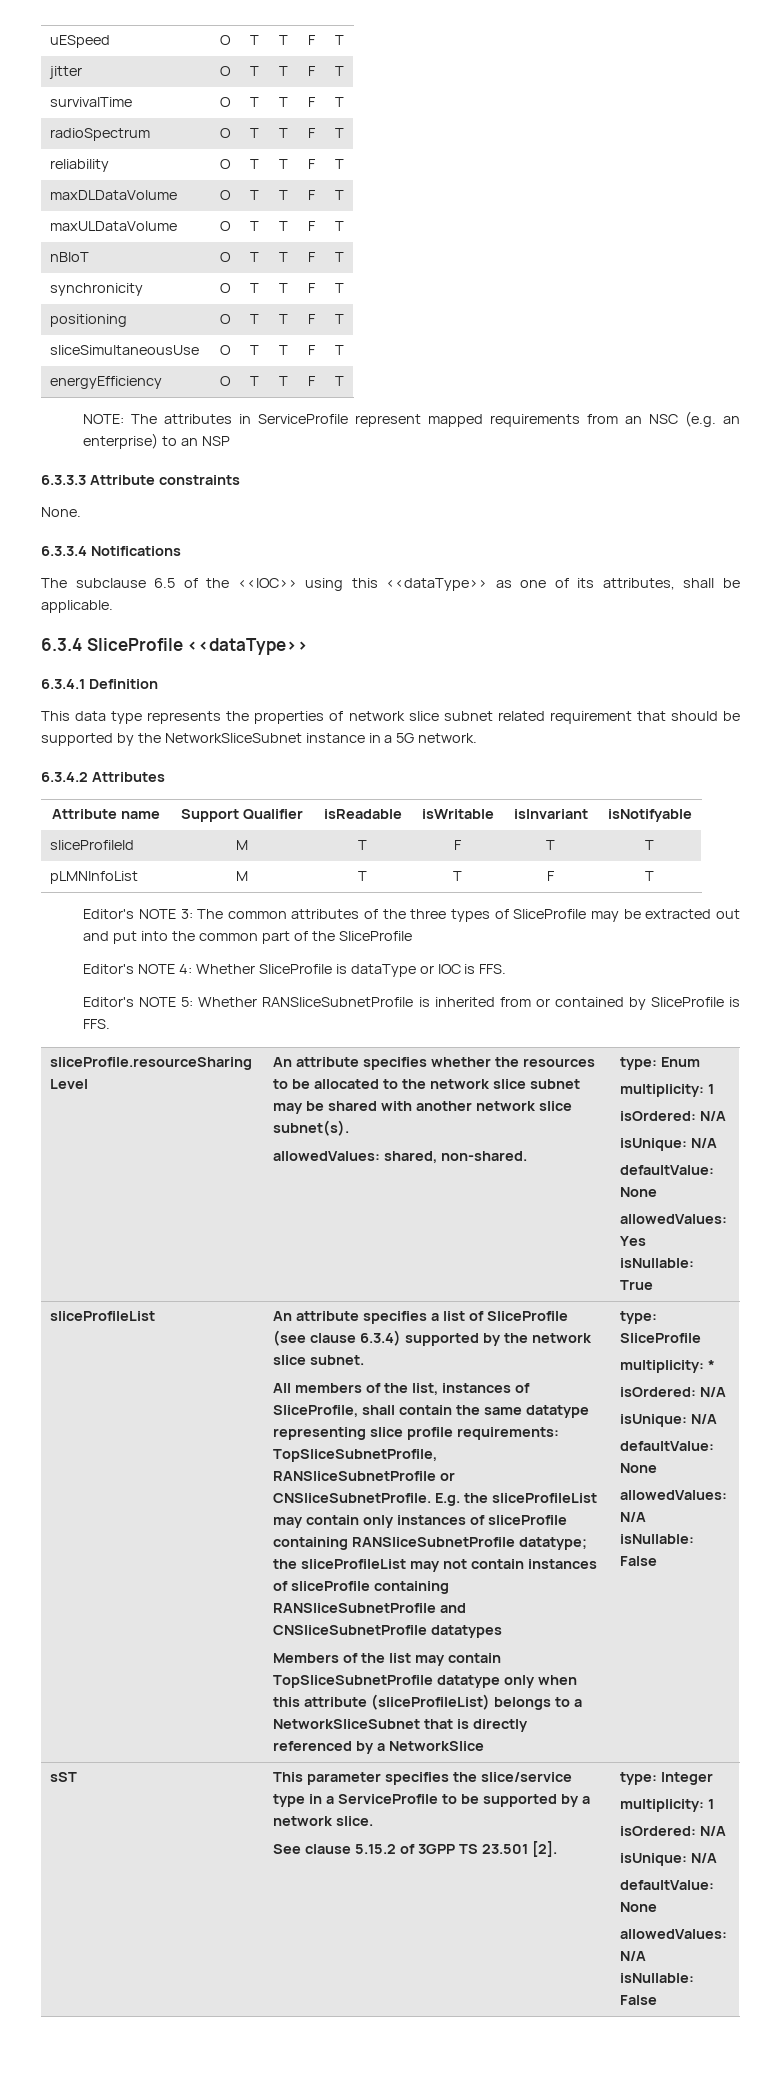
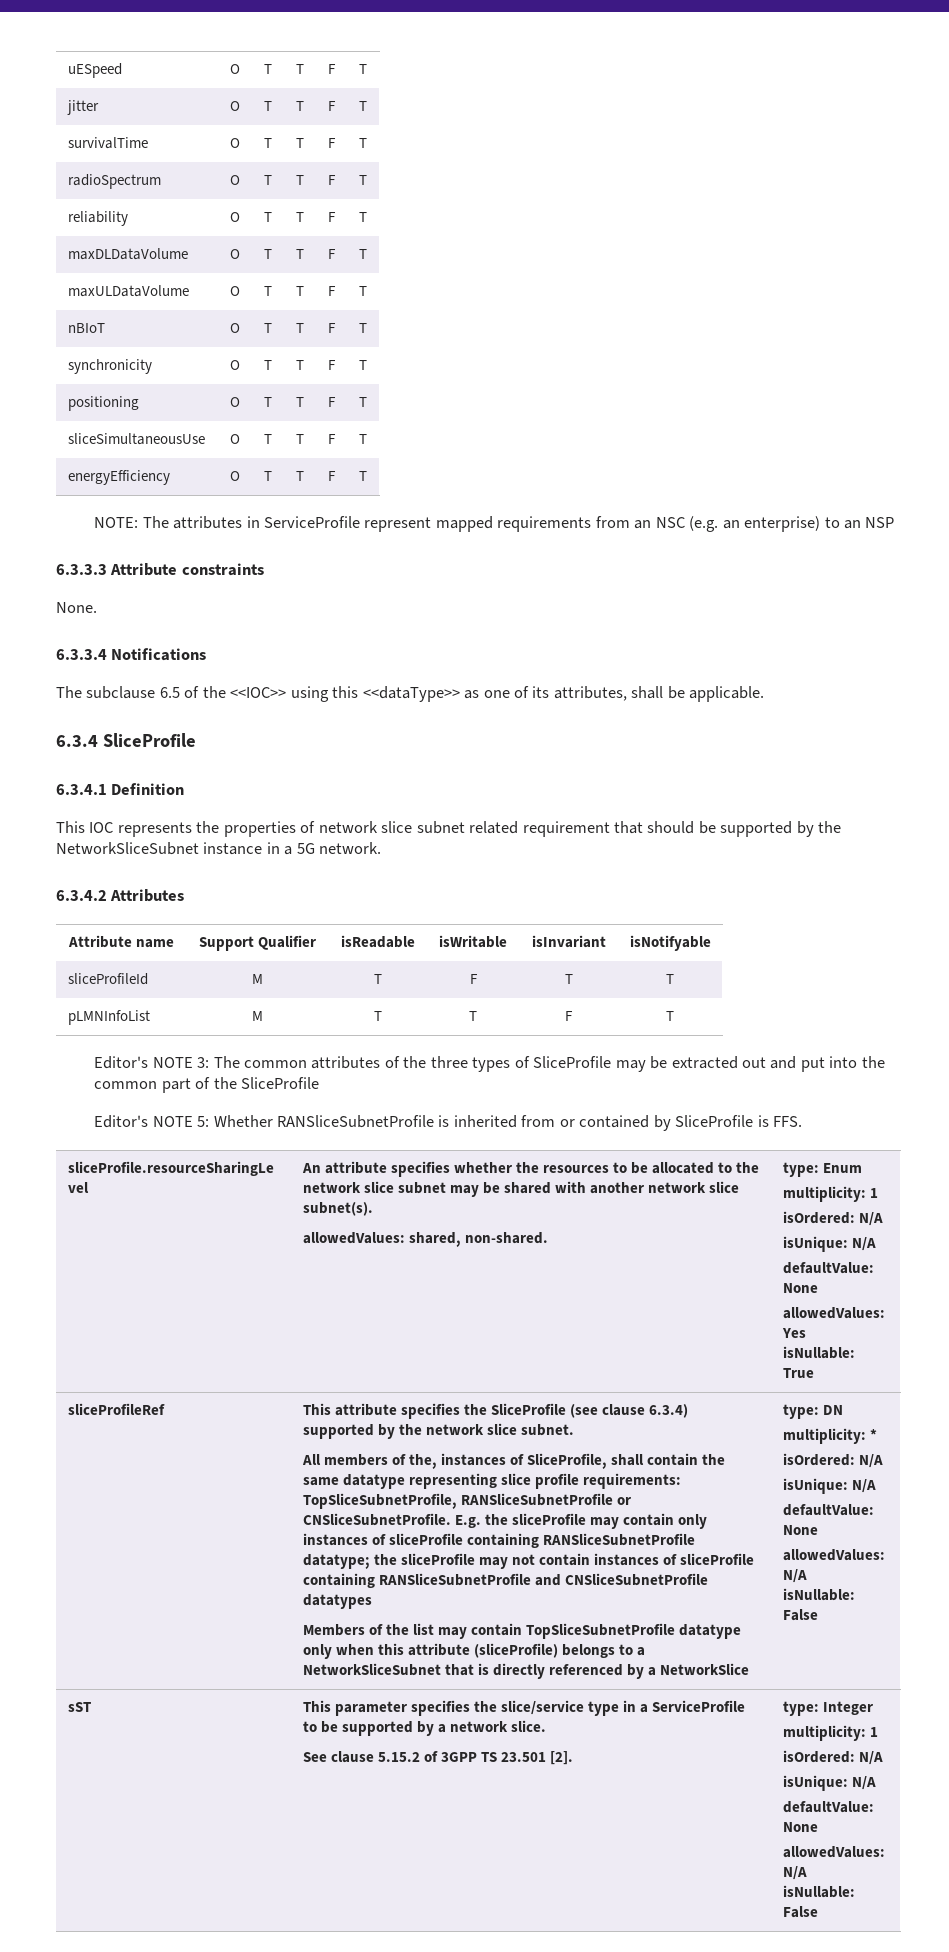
- 6.3.4 SliceProfile <<dataType>>
+ 6.3.4 SliceProfile
- This data type represents the properties of network slice subnet related requirement that should be supported by the NetworkSliceSubnet instance in a 5G network.
+ This IOC represents the properties of network slice subnet related requirement that should be supported by the NetworkSliceSubnet instance in a 5G network.
- Editor's NOTE 4: Whether SliceProfile is dataType or IOC is FFS.
- sliceProfileList | An attribute specifies a list of SliceProfile (see clause 6.3.4) supported by the network slice subnet.
+ sliceProfileRef | This attribute specifies the SliceProfile (see clause 6.3.4) supported by the network slice subnet.
- All members of the list, instances of SliceProfile, shall contain the same datatype representing slice profile requirements: TopSliceSubnetProfile, RANSliceSubnetProfile or CNSliceSubnetProfile.
+ All members of the, instances of SliceProfile, shall contain the same datatype representing slice profile requirements: TopSliceSubnetProfile, RANSliceSubnetProfile or CNSliceSubnetProfile.
- E.g. the sliceProfileList may contain only instances of sliceProfile containing RANSliceSubnetProfile datatype; the sliceProfileList may not contain instances of sliceProfile containing RANSliceSubnetProfile and CNSliceSubnetProfile datatypes
+ E.g. the sliceProfile may contain only instances of sliceProfile containing RANSliceSubnetProfile datatype; the sliceProfile may not contain instances of sliceProfile containing RANSliceSubnetProfile and CNSliceSubnetProfile datatypes
- Members of the list may contain TopSliceSubnetProfile datatype only when this attribute (sliceProfileList) belongs to a NetworkSliceSubnet that is directly referenced by a NetworkSlice
+ Members of the list may contain TopSliceSubnetProfile datatype only when this attribute (sliceProfile) belongs to a NetworkSliceSubnet that is directly referenced by a NetworkSlice
- type: SliceProfile
+ type: DN

